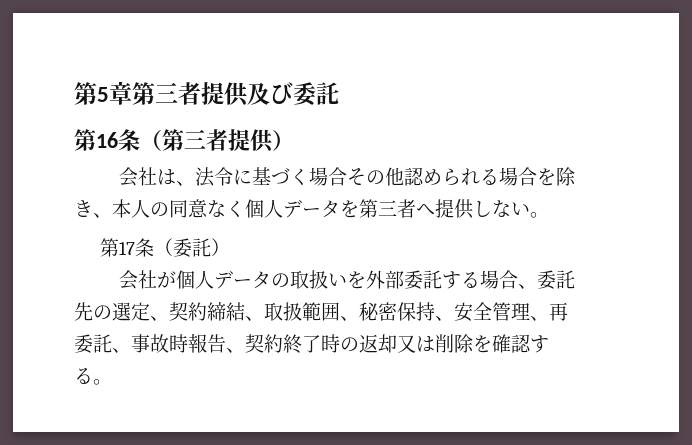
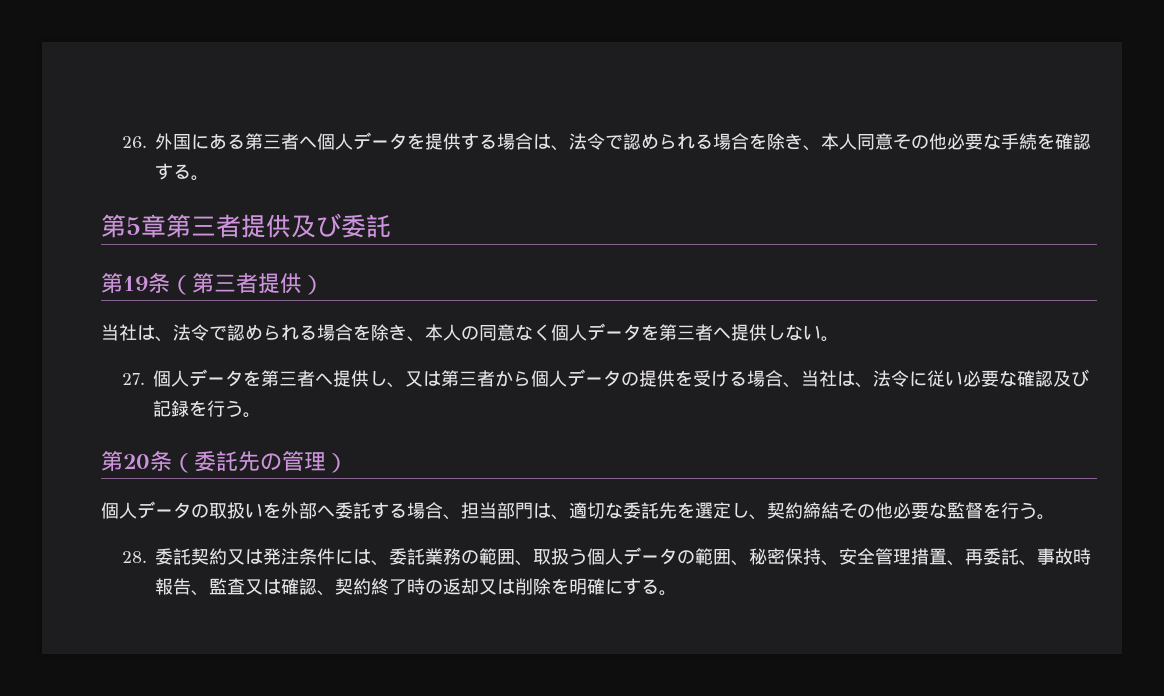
+ 26.外国にある第三者へ個人データを提供する場合は、法令で認められる場合を除き、本人同意その他必要な手続を確認する。
- 第16条（第三者提供）
+ 第19条（第三者提供）
- 会社は、法令に基づく場合その他認められる場合を除き、本人の同意なく個人データを第三者へ提供しない。
+ 当社は、法令で認められる場合を除き、本人の同意なく個人データを第三者へ提供しない。
- 第17条（委託）
- 会社が個人データの取扱いを外部委託する場合、委託先の選定、契約締結、取扱範囲、秘密保持、安全管理、再委託、事故時報告、契約終了時の返却又は削除を確認する。
+ 27.個人データを第三者へ提供し、又は第三者から個人データの提供を受ける場合、当社は、法令に従い必要な確認及び記録を行う。
+ 第20条（委託先の管理）
+ 個人データの取扱いを外部へ委託する場合、担当部門は、適切な委託先を選定し、契約締結その他必要な監督を行う。
+ 28.委託契約又は発注条件には、委託業務の範囲、取扱う個人データの範囲、秘密保持、安全管理措置、再委託、事故時報告、監査又は確認、契約終了時の返却又は削除を明確にする。

